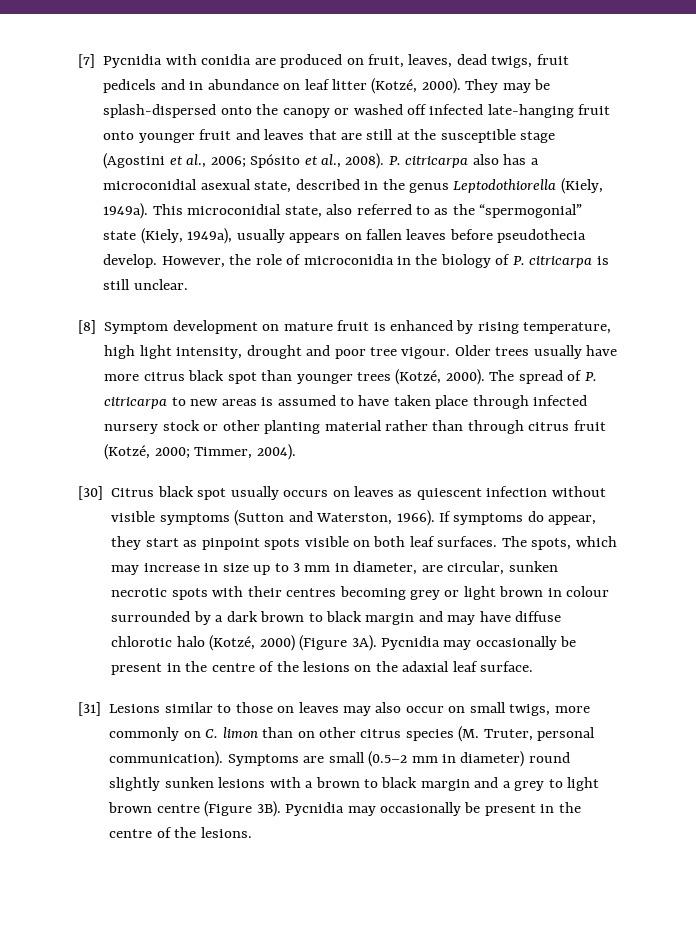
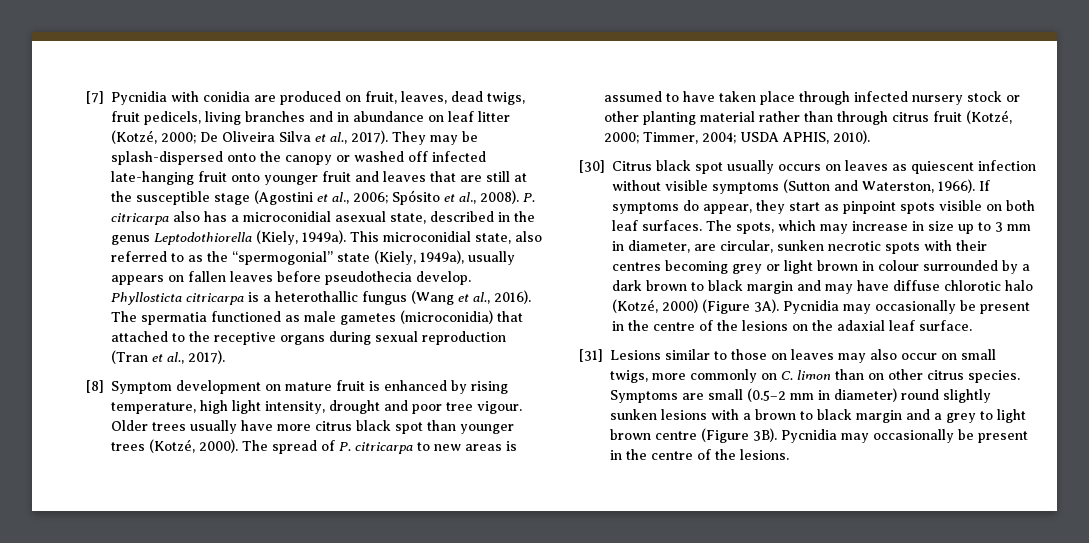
- [7] Pycnidia with conidia are produced on fruit, leaves, dead twigs, fruit pedicels and in abundance on leaf litter (Kotzé, 2000).
+ [7] Pycnidia with conidia are produced on fruit, leaves, dead twigs, fruit pedicels, living branches and in abundance on leaf litter (Kotzé, 2000; De Oliveira Silva et al., 2017).
- However, the role of microconidia in the biology of P. citricarpa is still unclear.
+ Phyllosticta citricarpa is a heterothallic fungus (Wang et al., 2016). The spermatia functioned as male gametes (microconidia) that attached to the receptive organs during sexual reproduction (Tran et al., 2017).
- The spread of P. citricarpa to new areas is assumed to have taken place through infected nursery stock or other planting material rather than through citrus fruit (Kotzé, 2000; Timmer, 2004).
+ The spread of P. citricarpa to new areas is assumed to have taken place through infected nursery stock or other planting material rather than through citrus fruit (Kotzé, 2000; Timmer, 2004; USDA APHIS, 2010).
- [31] Lesions similar to those on leaves may also occur on small twigs, more commonly on C. limon than on other citrus species (M. Truter, personal communication).
+ [31] Lesions similar to those on leaves may also occur on small twigs, more commonly on C. limon than on other citrus species.

